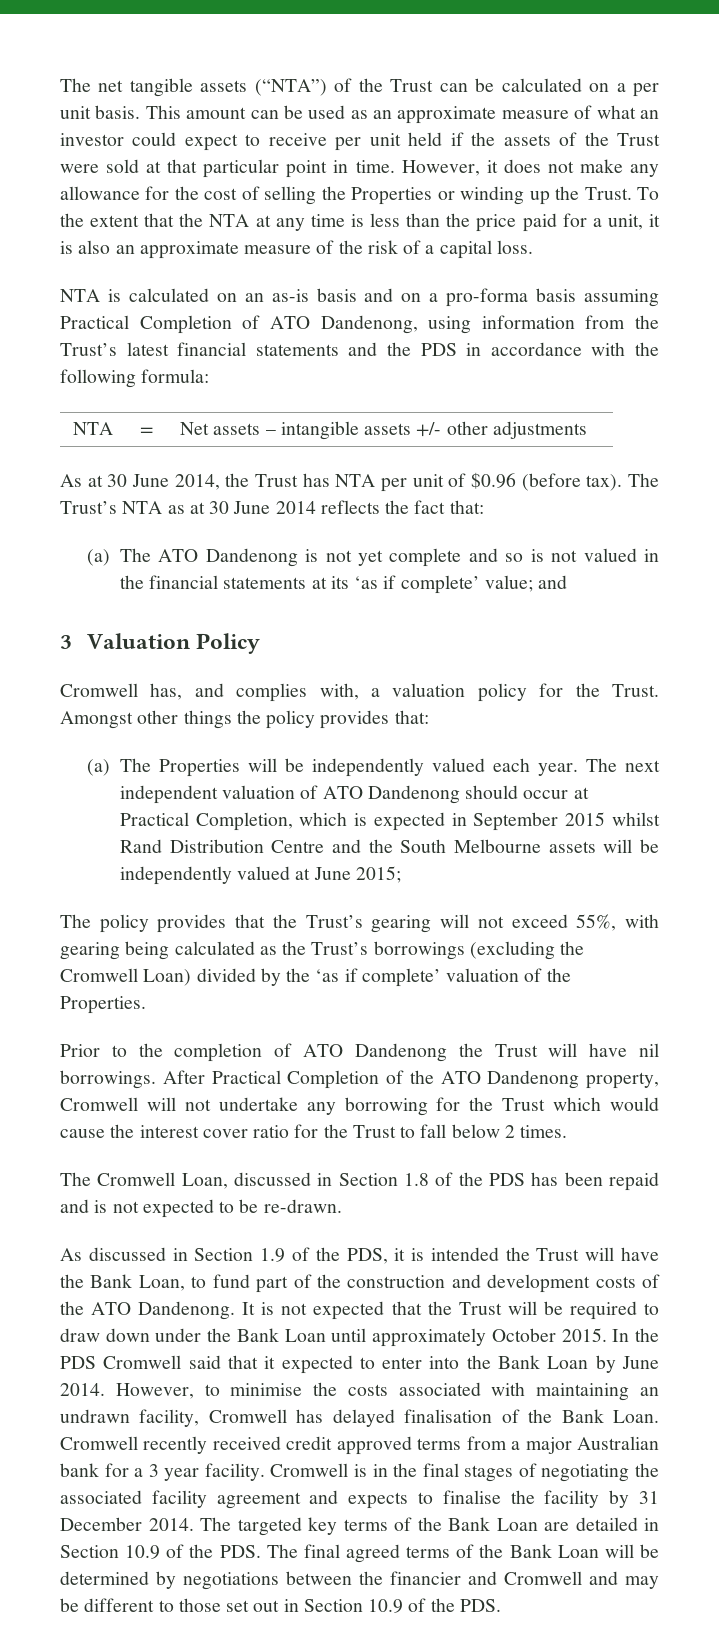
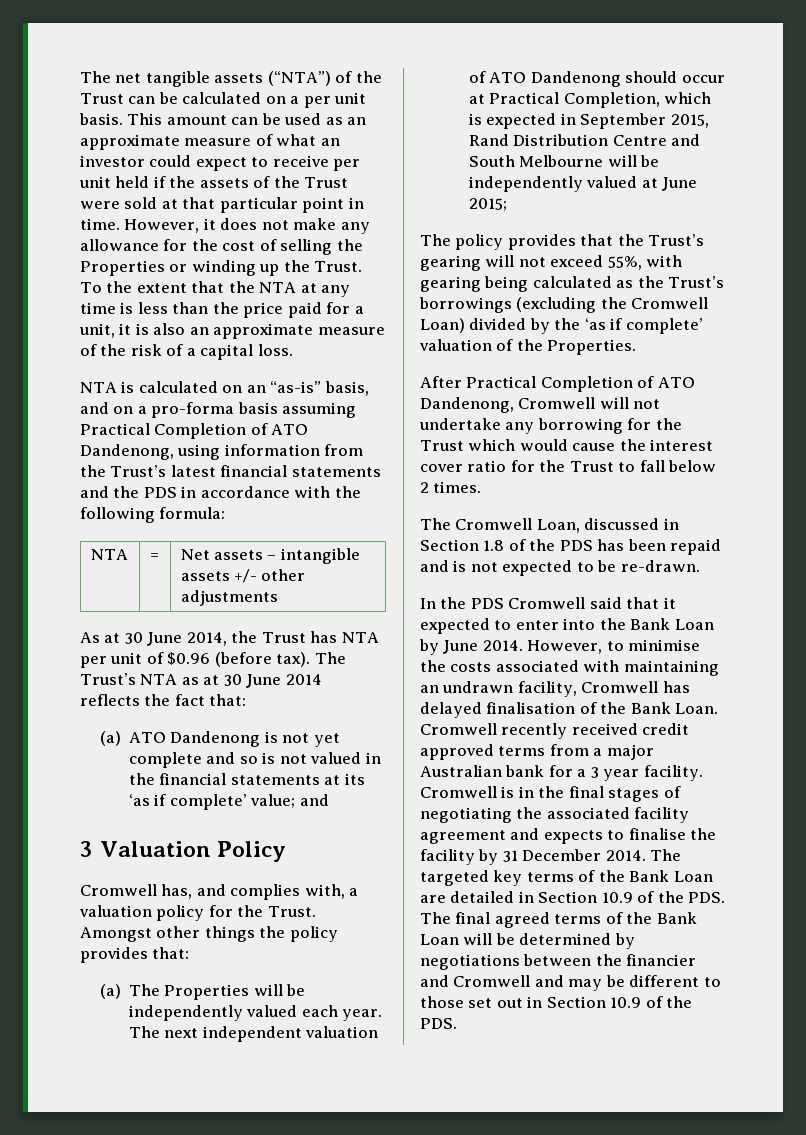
- NTA is calculated on an as-is basis and on a pro-forma basis assuming Practical Completion of ATO Dandenong, using information from the Trust’s latest financial statements and the PDS in accordance with the following formula:
+ NTA is calculated on an “as-is” basis, and on a pro-forma basis assuming Practical Completion of ATO Dandenong, using information from the Trust’s latest financial statements and the PDS in accordance with the following formula:
- (a) The ATO Dandenong is not yet complete and so is not valued in the financial statements at its ‘as if complete’ value; and
+ (a) ATO Dandenong is not yet complete and so is not valued in the financial statements at its ‘as if complete’ value; and
- The next independent valuation of ATO Dandenong should occur at Practical Completion, which is expected in September 2015 whilst Rand Distribution Centre and the South Melbourne assets will be independently valued at June 2015;
+ The next independent valuation of ATO Dandenong should occur at Practical Completion, which is expected in September 2015, Rand Distribution Centre and South Melbourne will be independently valued at June 2015;
- Prior to the completion of ATO Dandenong the Trust will have nil borrowings. After Practical Completion of the ATO Dandenong property, Cromwell will not undertake any borrowing for the Trust which would cause the interest cover ratio for the Trust to fall below 2 times.
+ After Practical Completion of ATO Dandenong, Cromwell will not undertake any borrowing for the Trust which would cause the interest cover ratio for the Trust to fall below 2 times.
- As discussed in Section 1.9 of the PDS, it is intended the Trust will have the Bank Loan, to fund part of the construction and development costs of the ATO Dandenong. It is not expected that the Trust will be required to draw down under the Bank Loan until approximately October 2015.

